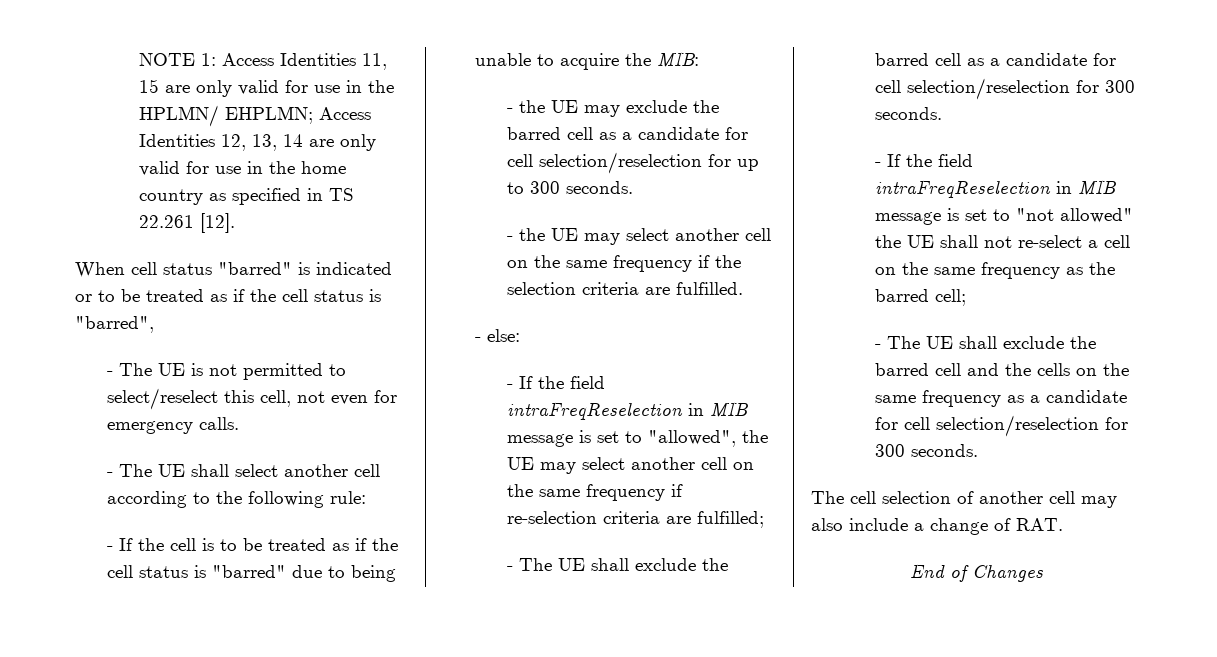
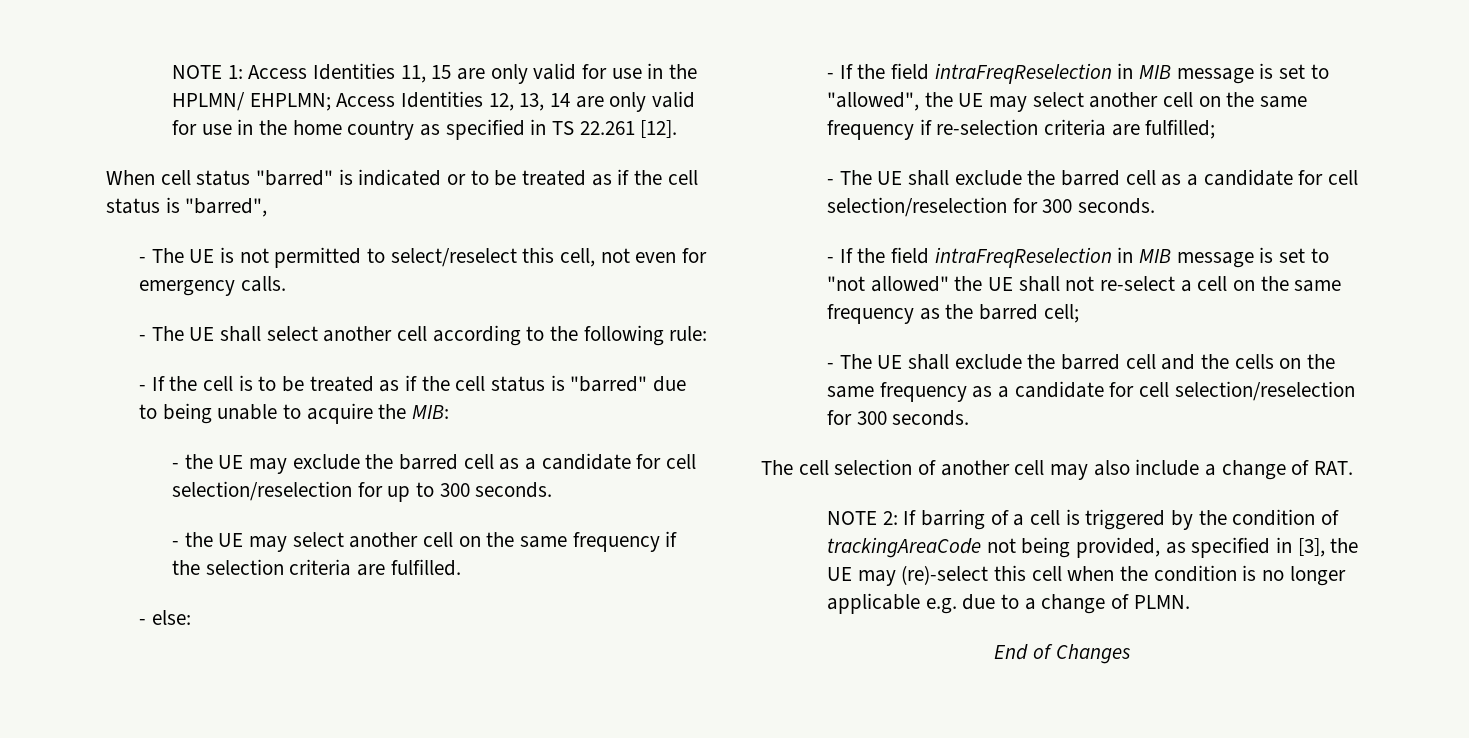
+ NOTE 2: If barring of a cell is triggered by the condition of trackingAreaCode not being provided, as specified in [3], the UE may (re)-select this cell when the condition is no longer applicable e.g. due to a change of PLMN.

